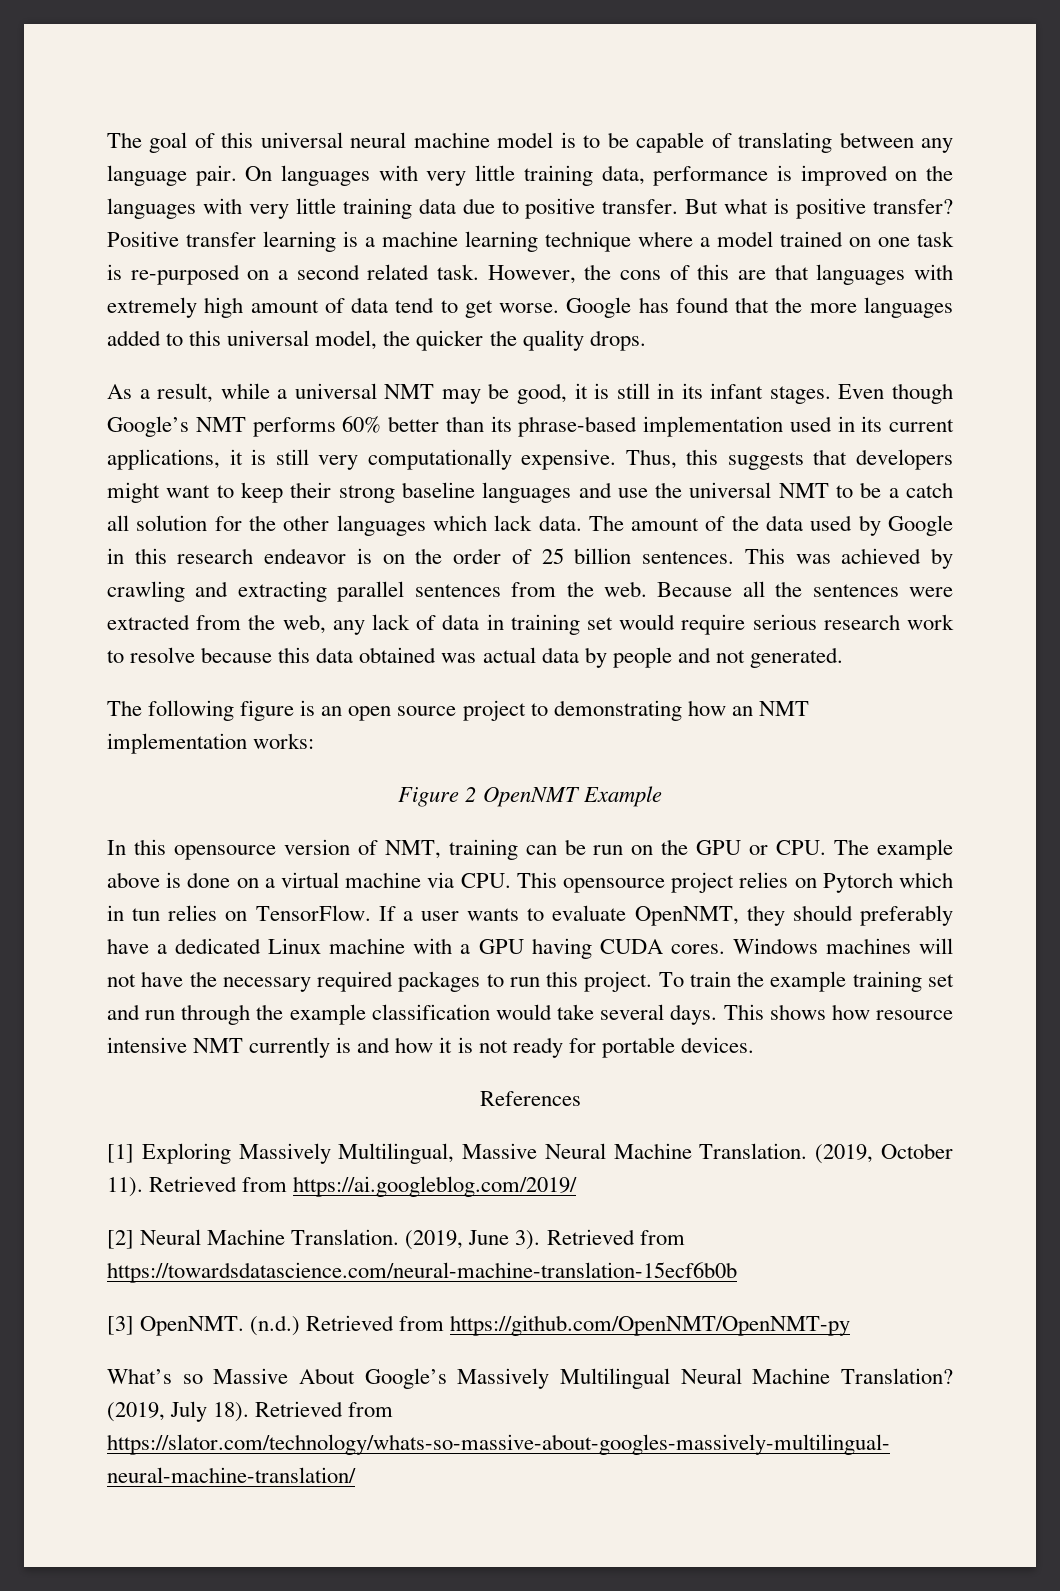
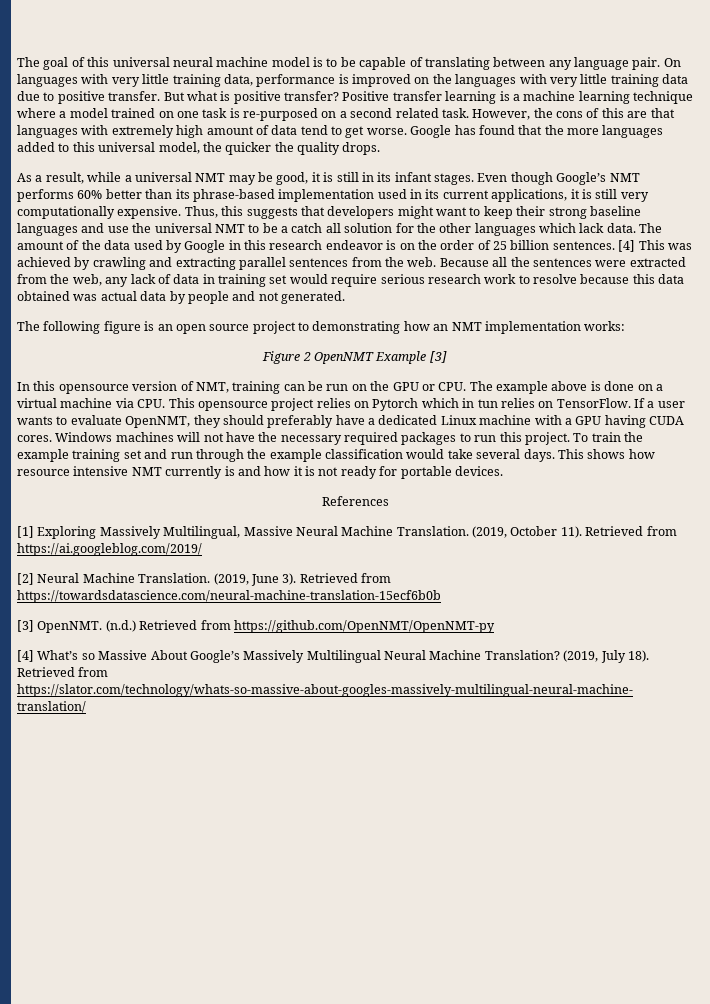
- This was achieved by crawling and extracting parallel sentences from the web.
+ [4] This was achieved by crawling and extracting parallel sentences from the web.
- Figure 2 OpenNMT Example
+ Figure 2 OpenNMT Example [3]
- What’s so Massive About Google’s Massively Multilingual Neural Machine Translation?
+ [4] What’s so Massive About Google’s Massively Multilingual Neural Machine Translation?

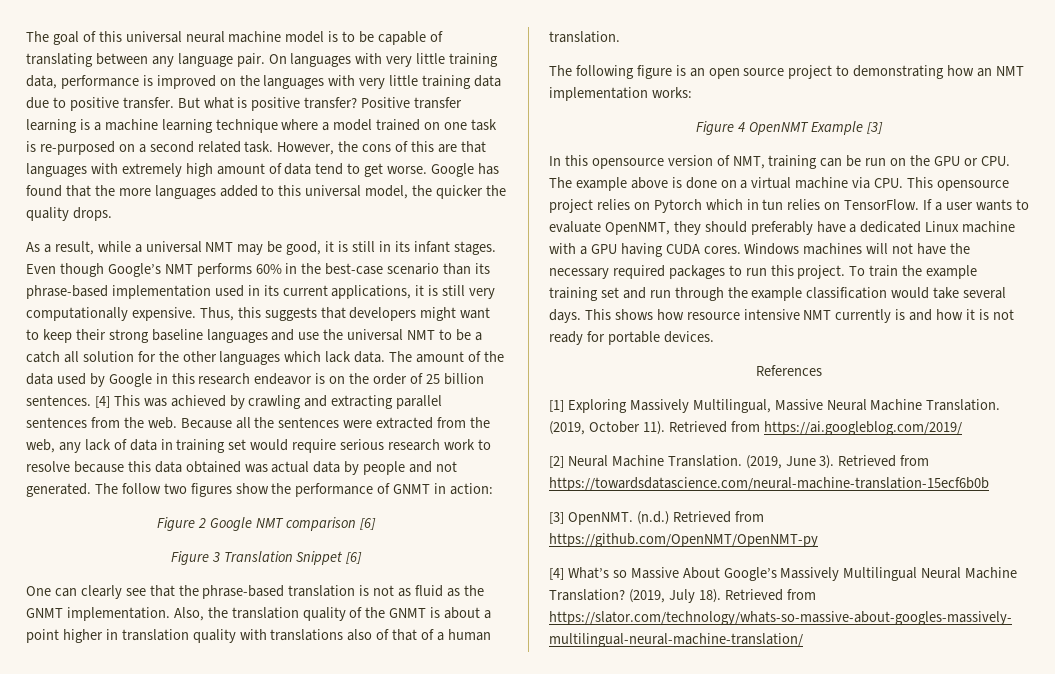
- Even though Google’s NMT performs 60% better than its phrase-based implementation used in its current applications, it is still very computationally expensive.
+ Even though Google’s NMT performs 60% in the best-case scenario than its phrase-based implementation used in its current applications, it is still very computationally expensive.
+ The follow two figures show the performance of GNMT in action:
+ Figure 2 Google NMT comparison [6]
+ Figure 3 Translation Snippet [6]
+ One can clearly see that the phrase-based translation is not as fluid as the GNMT implementation. Also, the translation quality of the GNMT is about a point higher in translation quality with translations also of that of a human translation.
- Figure 2 OpenNMT Example [3]
+ Figure 4 OpenNMT Example [3]

